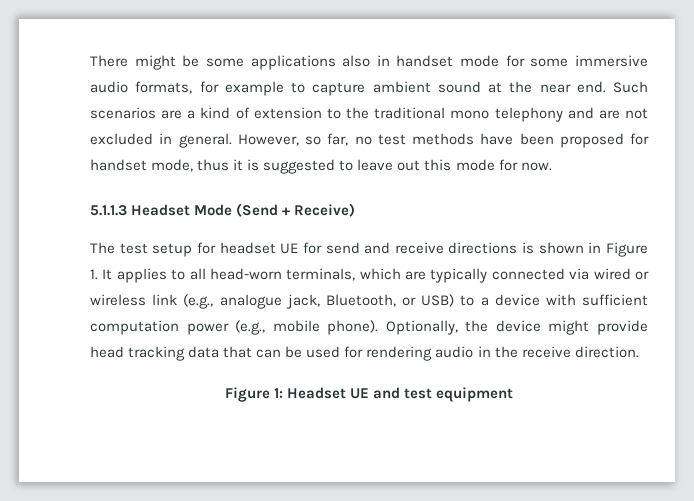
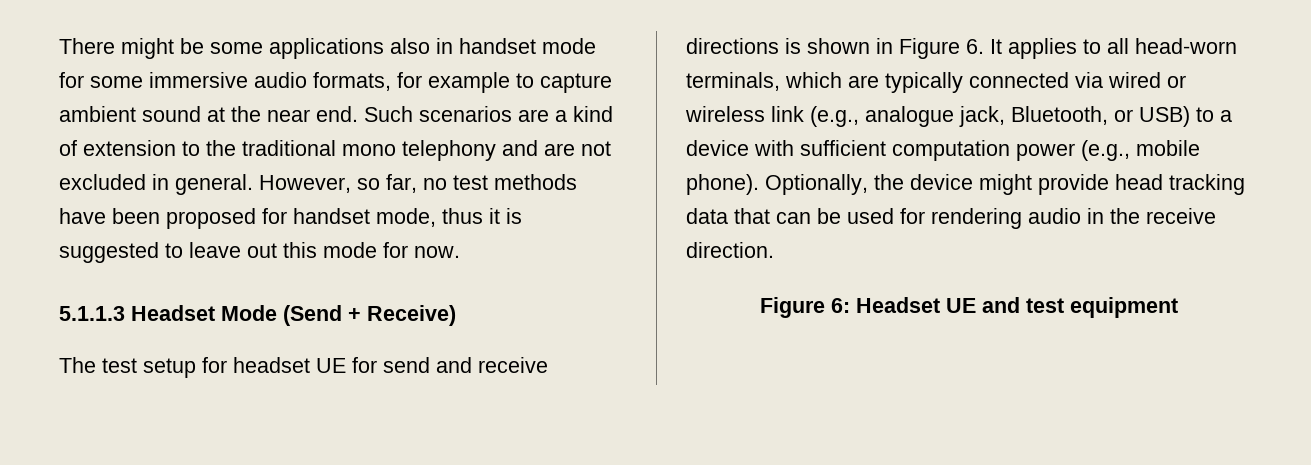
- The test setup for headset UE for send and receive directions is shown in Figure 1. It applies to all head-worn terminals, which are typically connected via wired or wireless link (e.g., analogue jack, Bluetooth, or USB) to a device with sufficient computation power (e.g., mobile phone).
+ The test setup for headset UE for send and receive directions is shown in Figure 6. It applies to all head-worn terminals, which are typically connected via wired or wireless link (e.g., analogue jack, Bluetooth, or USB) to a device with sufficient computation power (e.g., mobile phone).
- Figure 1: Headset UE and test equipment
+ Figure 6: Headset UE and test equipment

